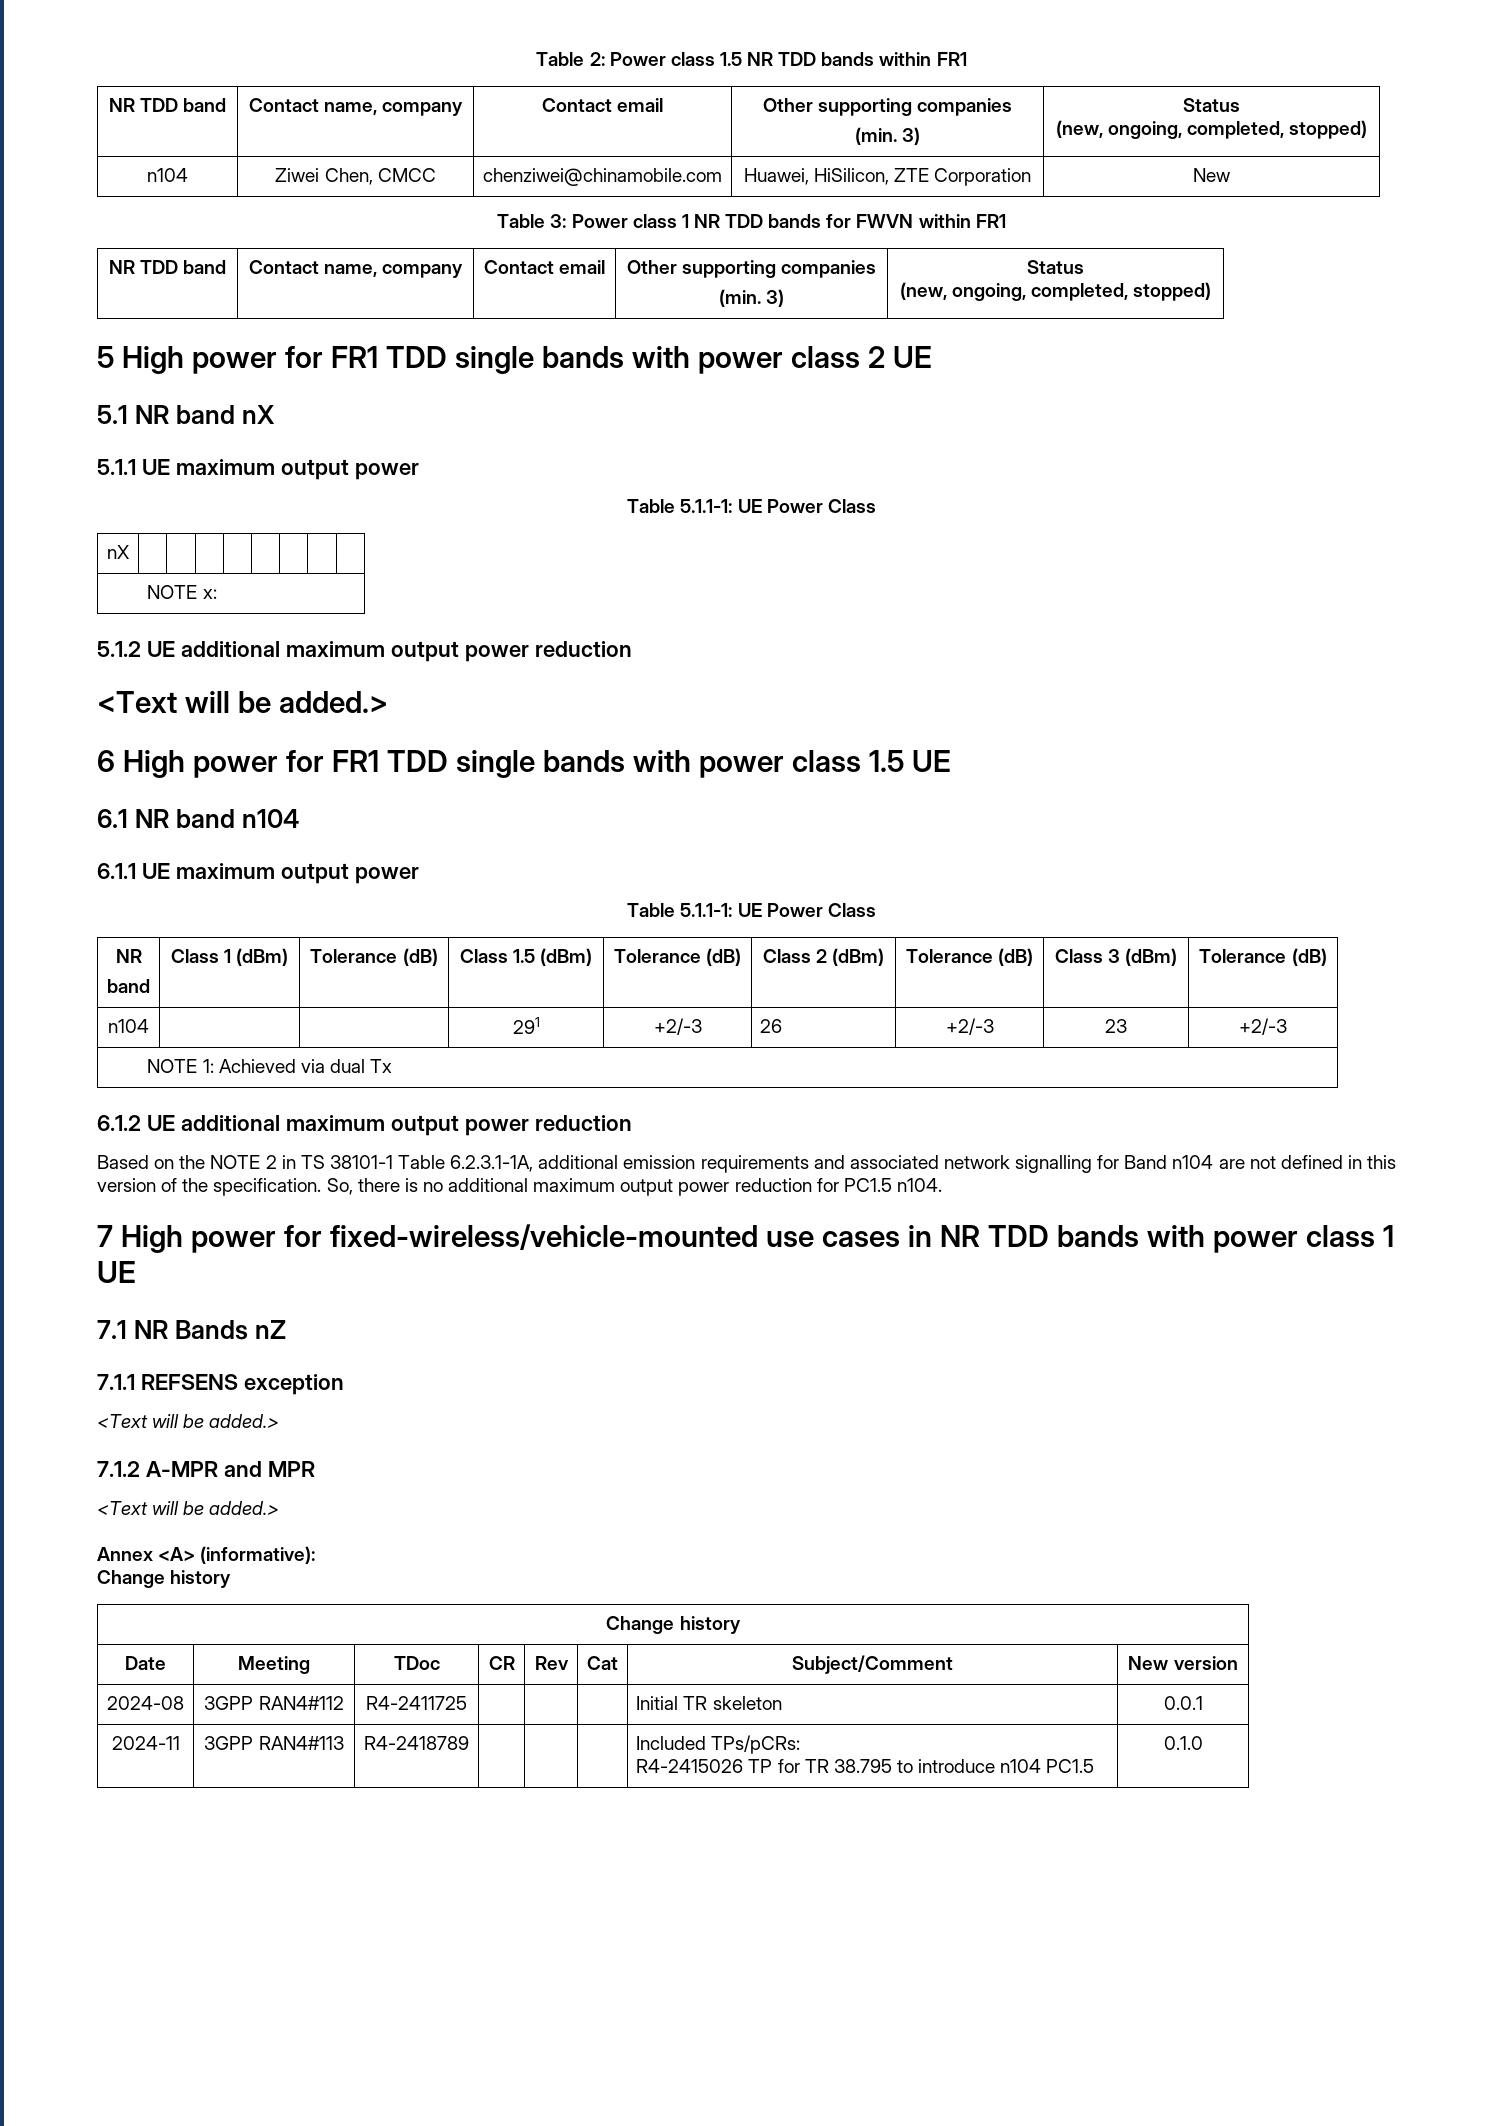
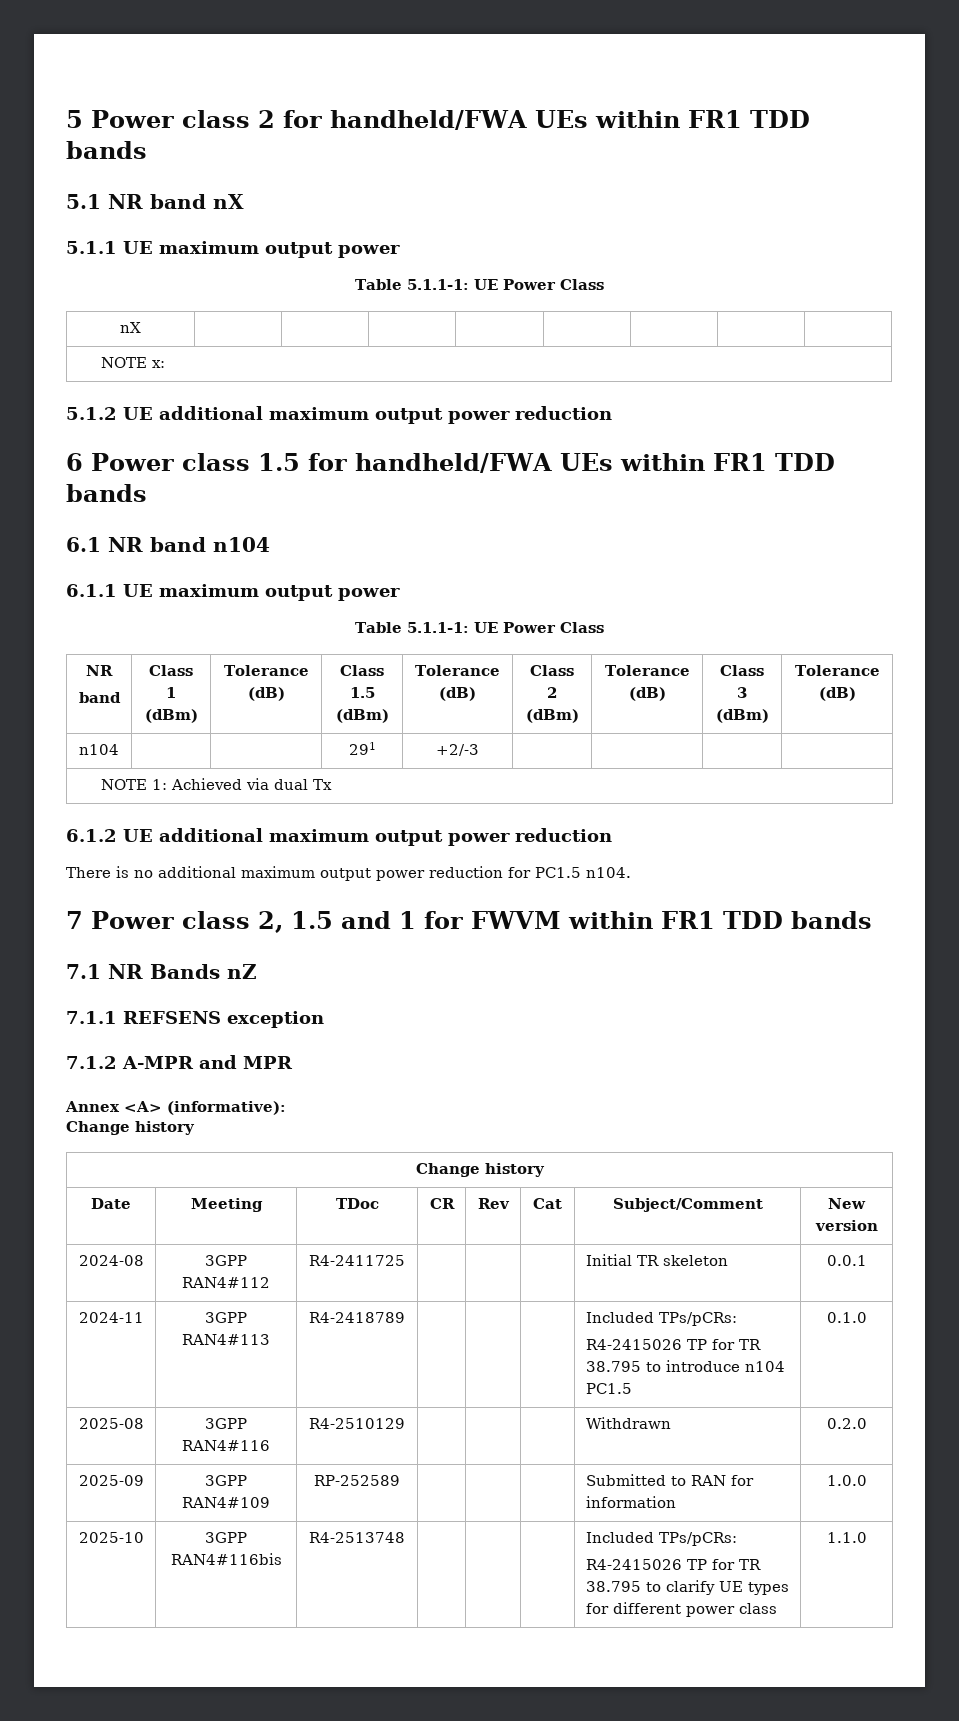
- Table 2: Power class 1.5 NR TDD bands within FR1
- NR TDD band | Contact name, company | Contact email | Other supporting companies
- (min. 3) | Status
- (new, ongoing, completed, stopped)
- n104 | Ziwei Chen, CMCC | chenziwei@chinamobile.com | Huawei, HiSilicon, ZTE Corporation | New
- Table 3: Power class 1 NR TDD bands for FWVN within FR1
- NR TDD band | Contact name, company | Contact email | Other supporting companies
- (min. 3) | Status
- (new, ongoing, completed, stopped)
- 5 High power for FR1 TDD single bands with power class 2 UE
+ 5 Power class 2 for handheld/FWA UEs within FR1 TDD bands
  5.1.2 UE additional maximum output power reduction
- <Text will be added.>
- 6 High power for FR1 TDD single bands with power class 1.5 UE
+ 6 Power class 1.5 for handheld/FWA UEs within FR1 TDD bands
- n104 | | | 291 | +2/-3 | 26 | +2/-3 | 23 | +2/-3
+ n104 | | | 291 | +2/-3 | | | |
- Based on the NOTE 2 in TS 38101-1 Table 6.2.3.1-1A, additional emission requirements and associated network signalling for Band n104 are not defined in this version of the specification. So, there is no additional maximum output power reduction for PC1.5 n104.
+ There is no additional maximum output power reduction for PC1.5 n104.
- 7 High power for fixed-wireless/vehicle-mounted use cases in NR TDD bands with power class 1 UE
+ 7 Power class 2, 1.5 and 1 for FWVM within FR1 TDD bands
  7.1.1 REFSENS exception
- <Text will be added.>
  7.1.2 A-MPR and MPR
- <Text will be added.>
+ 2025-08 | 3GPP RAN4#116 | R4-2510129 | | | | Withdrawn | 0.2.0
+ 2025-09 | 3GPP RAN4#109 | RP-252589 | | | | Submitted to RAN for information | 1.0.0
+ 2025-10 | 3GPP RAN4#116bis | R4-2513748 | | | | Included TPs/pCRs:
+ R4-2415026 TP for TR 38.795 to clarify UE types for different power class | 1.1.0

